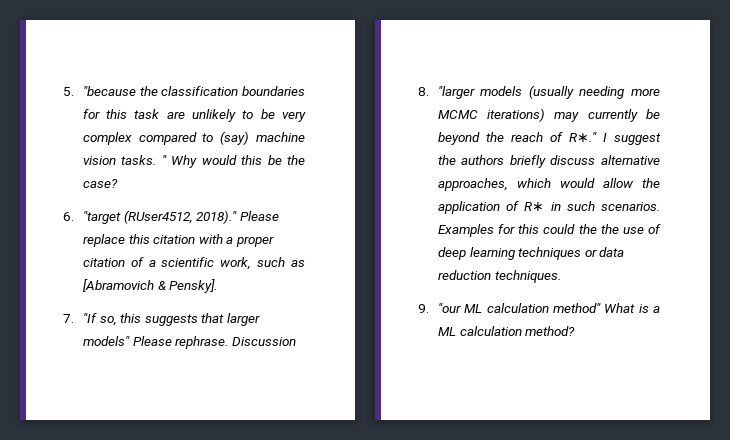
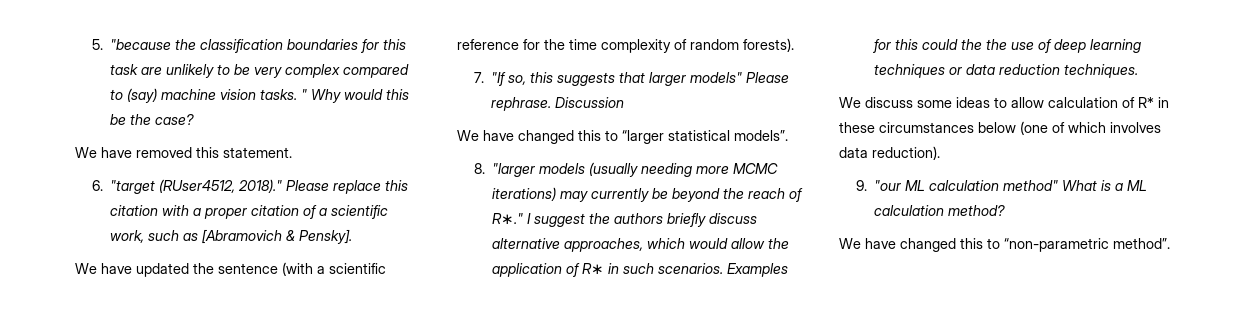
+ We have removed this statement.
+ We have updated the sentence (with a scientific reference for the time complexity of random forests).
+ We have changed this to “larger statistical models”.
+ We discuss some ideas to allow calculation of R* in these circumstances below (one of which involves data reduction).
+ We have changed this to “non-parametric method”.

